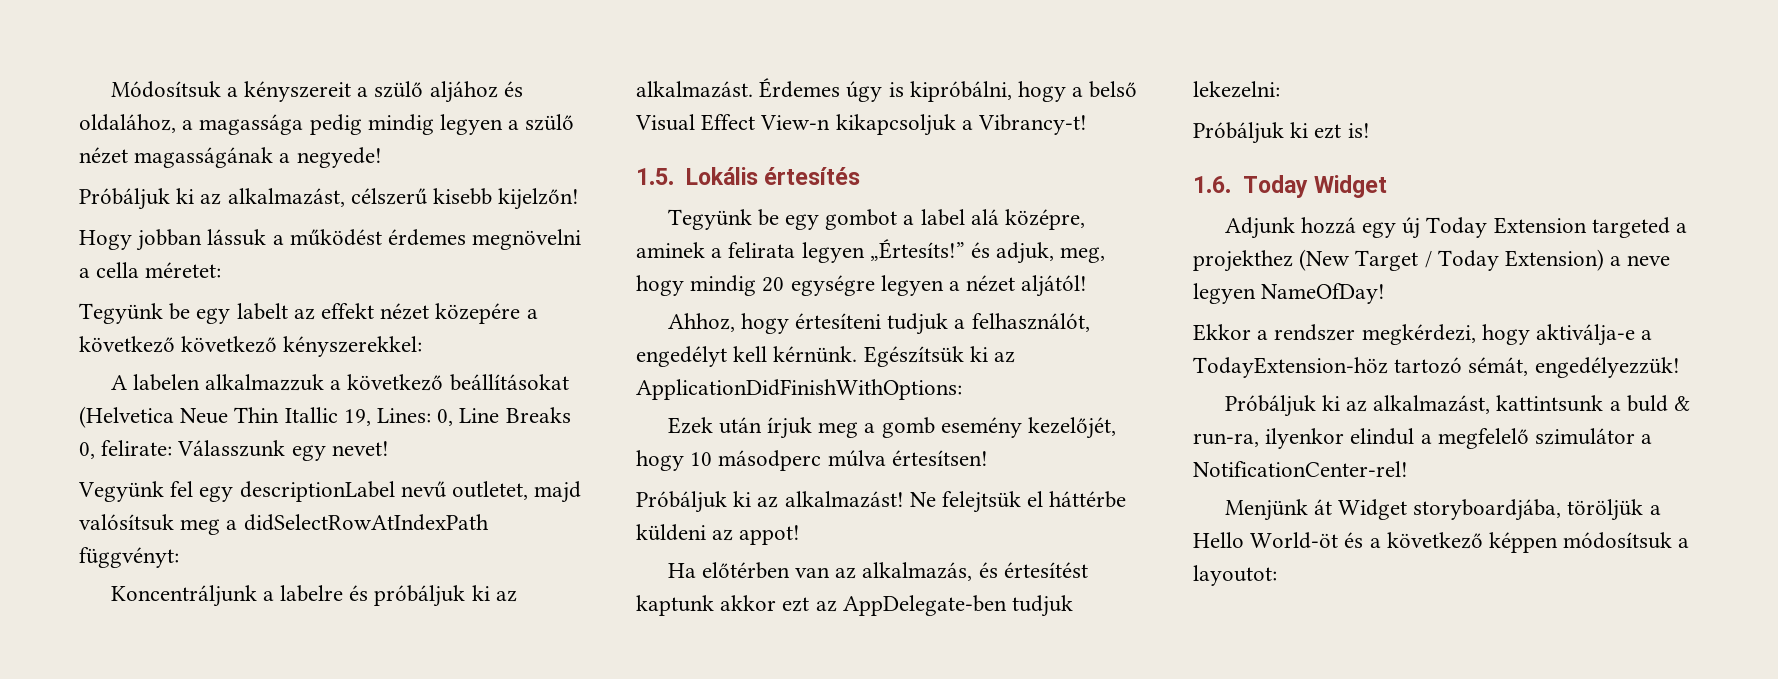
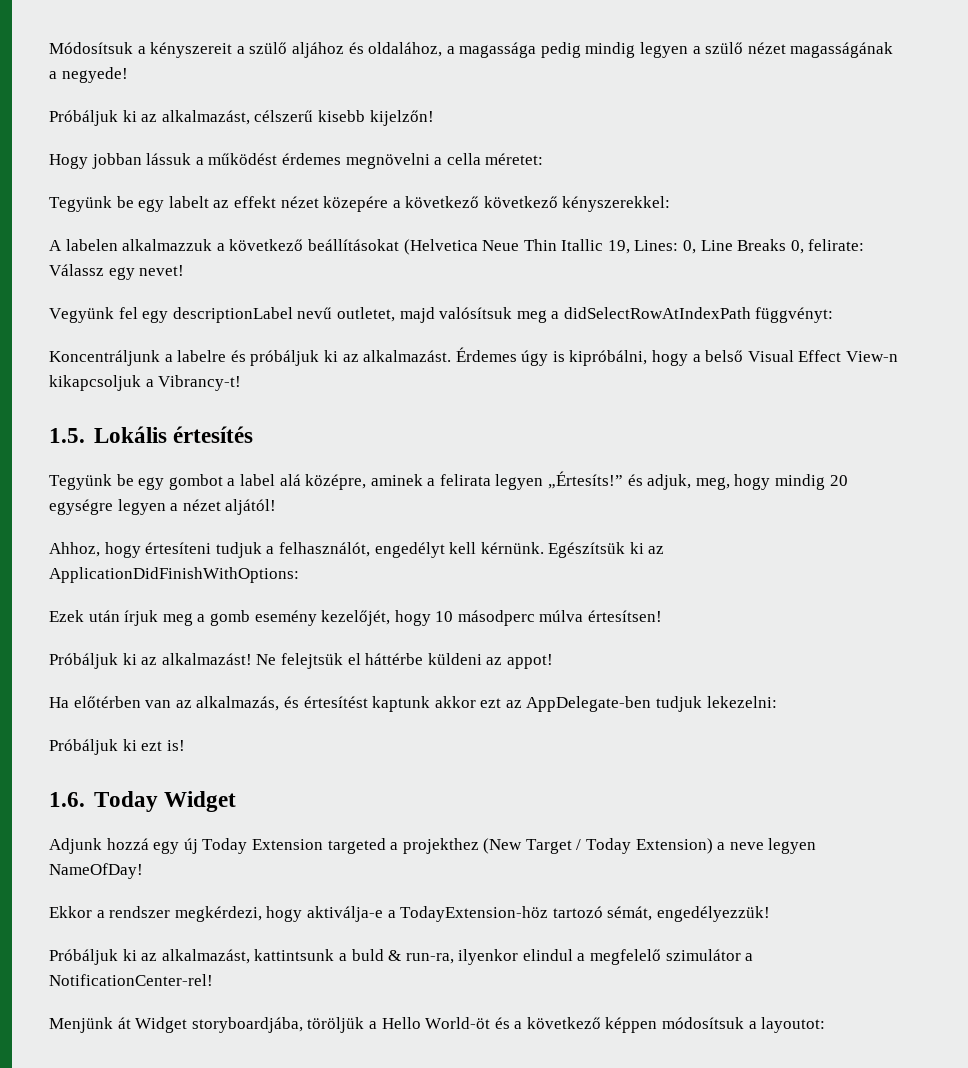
- A labelen alkalmazzuk a következő beállításokat (Helvetica Neue Thin Itallic 19, Lines: 0, Line Breaks 0, felirate: Válasszunk egy nevet!
+ A labelen alkalmazzuk a következő beállításokat (Helvetica Neue Thin Itallic 19, Lines: 0, Line Breaks 0, felirate: Válassz egy nevet!

